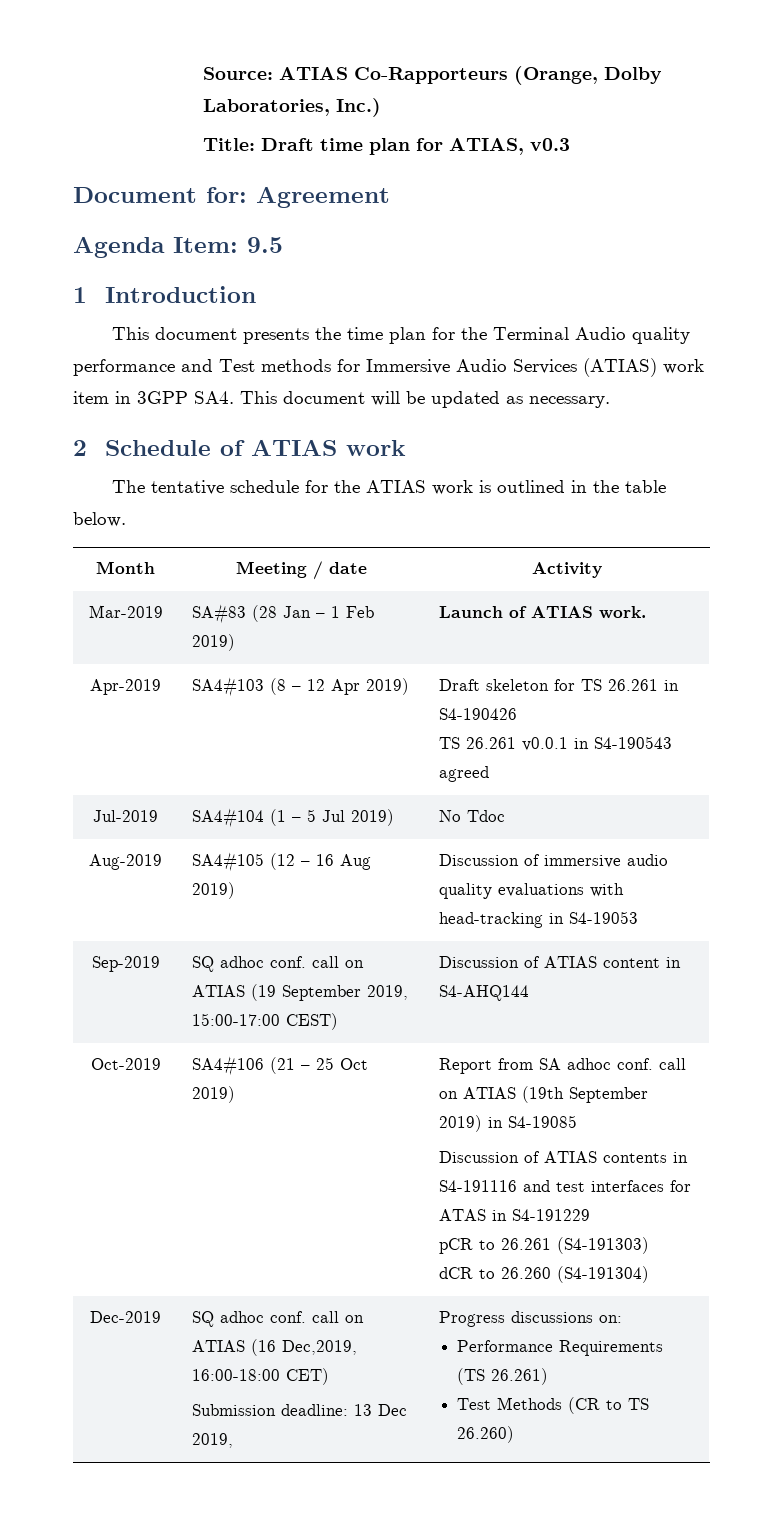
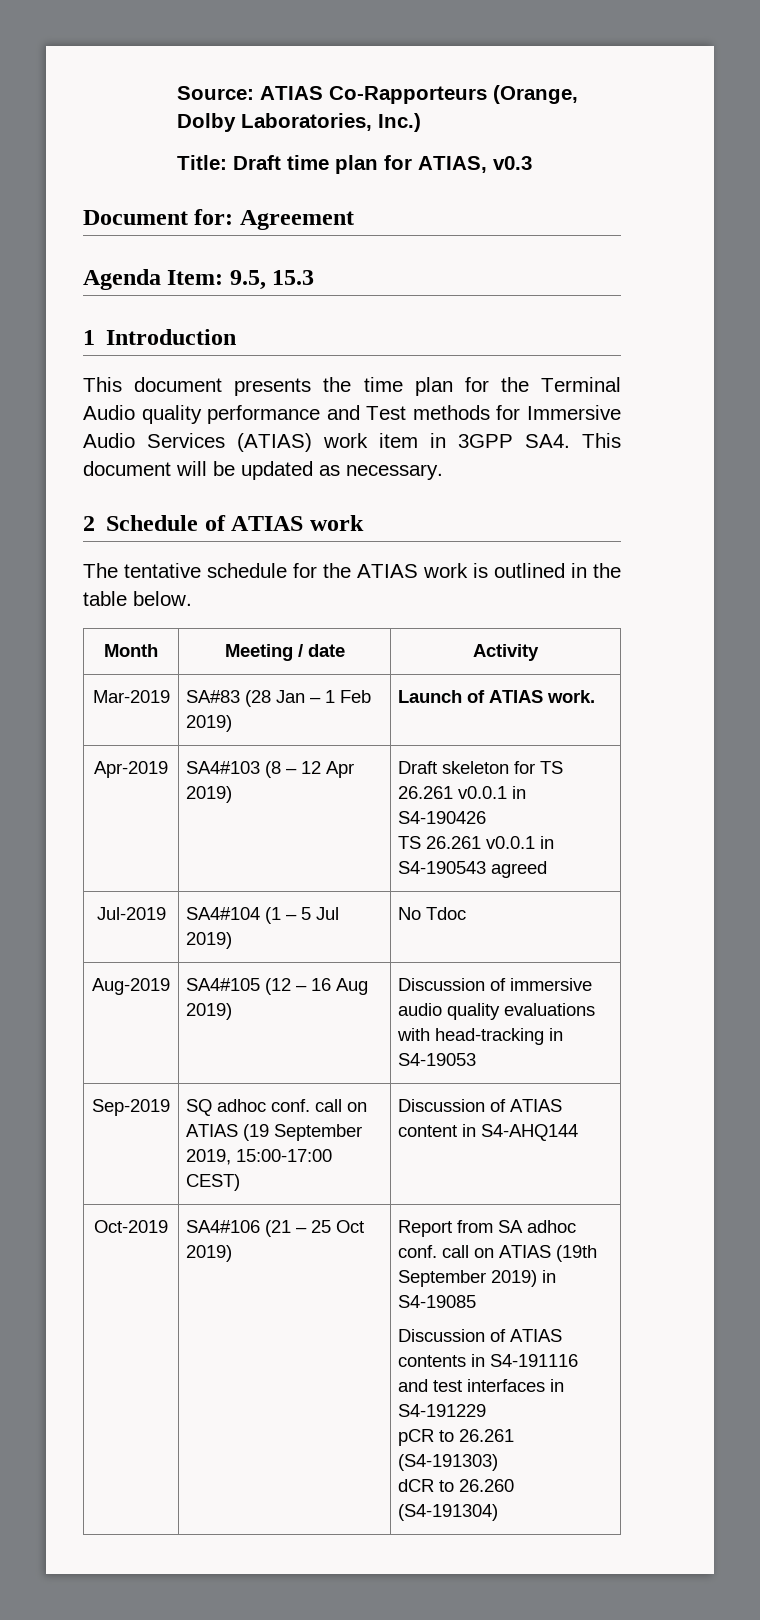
- Agenda Item: 9.5
+ Agenda Item: 9.5, 15.3
- Apr-2019 | SA4#103 (8 – 12 Apr 2019) | Draft skeleton for TS 26.261 in S4-190426
+ Apr-2019 | SA4#103 (8 – 12 Apr 2019) | Draft skeleton for TS 26.261 v0.0.1 in S4-190426
- Discussion of ATIAS contents in S4-191116 and test interfaces for ATAS in S4-191229
+ Discussion of ATIAS contents in S4-191116 and test interfaces in S4-191229
- Dec-2019 | SQ adhoc conf. call on ATIAS (16 Dec,2019, 16:00-18:00 CET)
- Submission deadline: 13 Dec 2019, | Progress discussions on:
- Performance Requirements (TS 26.261)
- Test Methods (CR to TS 26.260)

